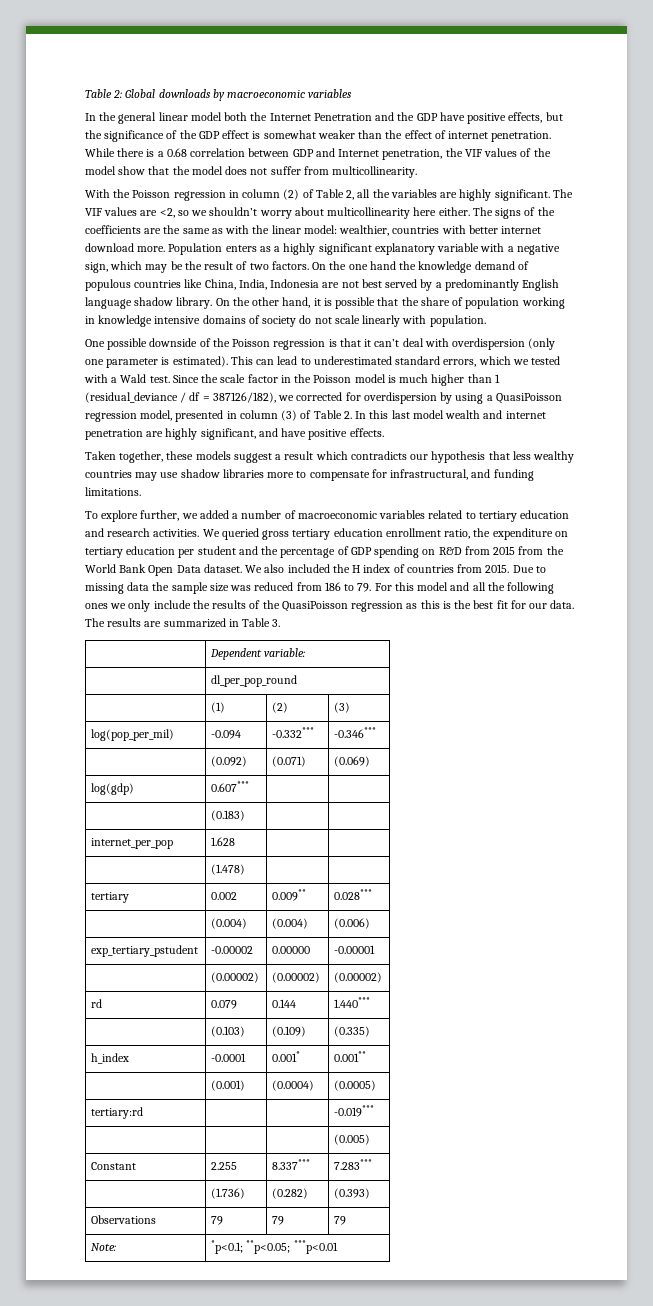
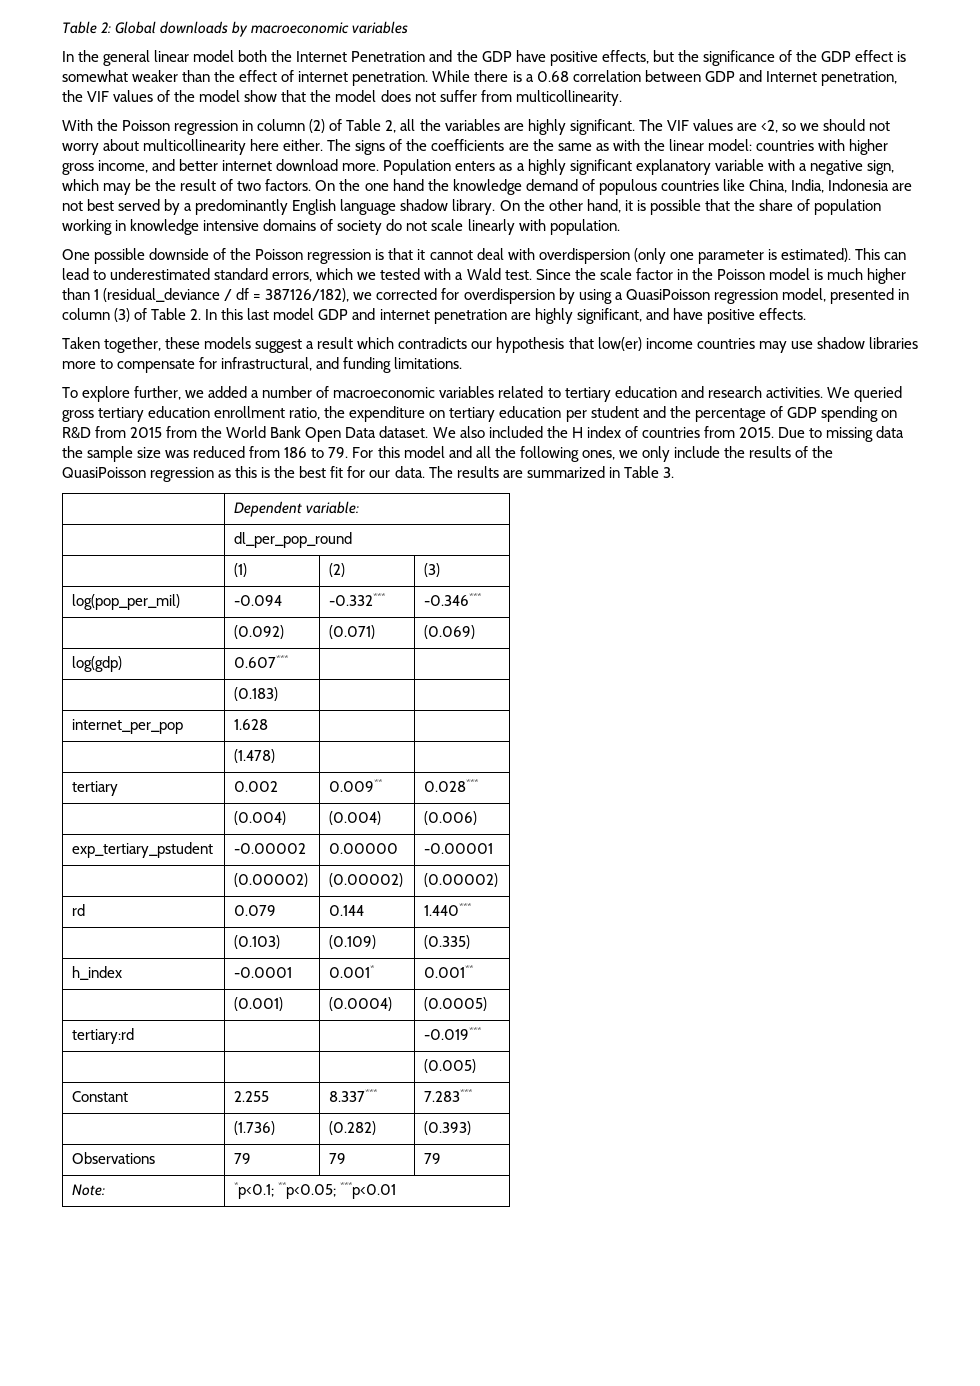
- The VIF values are <2, so we shouldn’t worry about multicollinearity here either.
+ The VIF values are <2, so we should not worry about multicollinearity here either.
- The signs of the coefficients are the same as with the linear model: wealthier, countries with better internet download more.
+ The signs of the coefficients are the same as with the linear model: countries with higher gross income, and better internet download more.
- One possible downside of the Poisson regression is that it can’t deal with overdispersion (only one parameter is estimated).
+ One possible downside of the Poisson regression is that it cannot deal with overdispersion (only one parameter is estimated).
- Since the scale factor in the Poisson model is much higher than 1 (residual_deviance / df = 387126/182), we corrected for overdispersion by using a QuasiPoisson regression model, presented in column (3) of Table 2. In this last model wealth and internet penetration are highly significant, and have positive effects.
+ Since the scale factor in the Poisson model is much higher than 1 (residual_deviance / df = 387126/182), we corrected for overdispersion by using a QuasiPoisson regression model, presented in column (3) of Table 2. In this last model GDP and internet penetration are highly significant, and have positive effects.
- Taken together, these models suggest a result which contradicts our hypothesis that less wealthy countries may use shadow libraries more to compensate for infrastructural, and funding limitations.
+ Taken together, these models suggest a result which contradicts our hypothesis that low(er) income countries may use shadow libraries more to compensate for infrastructural, and funding limitations.
- Due to missing data the sample size was reduced from 186 to 79. For this model and all the following ones we only include the results of the QuasiPoisson regression as this is the best fit for our data.
+ Due to missing data the sample size was reduced from 186 to 79. For this model and all the following ones, we only include the results of the QuasiPoisson regression as this is the best fit for our data.

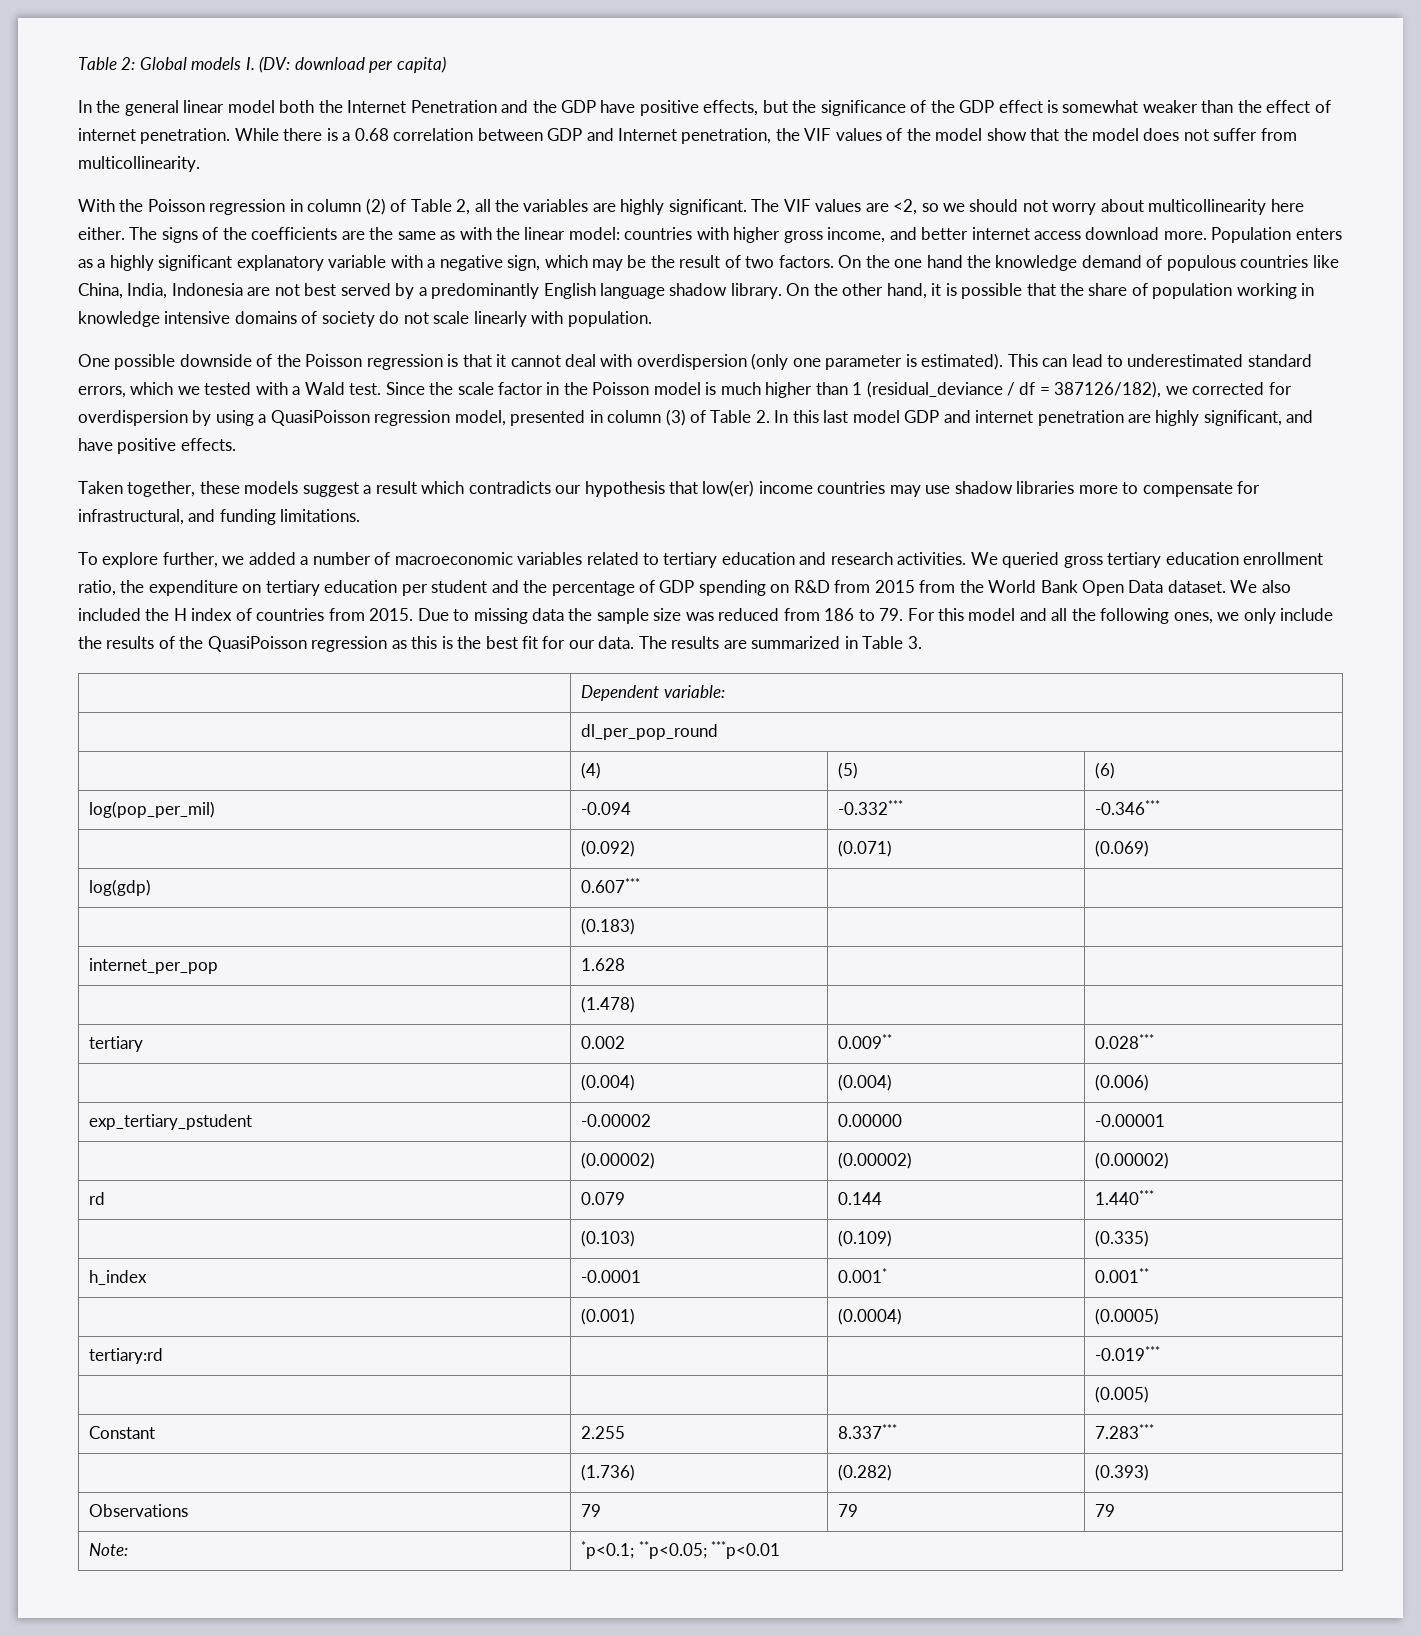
- Table 2: Global downloads by macroeconomic variables
+ Table 2: Global models I. (DV: download per capita)
- The signs of the coefficients are the same as with the linear model: countries with higher gross income, and better internet download more.
+ The signs of the coefficients are the same as with the linear model: countries with higher gross income, and better internet access download more.
- | (1) | (2) | (3)
+ | (4) | (5) | (6)

